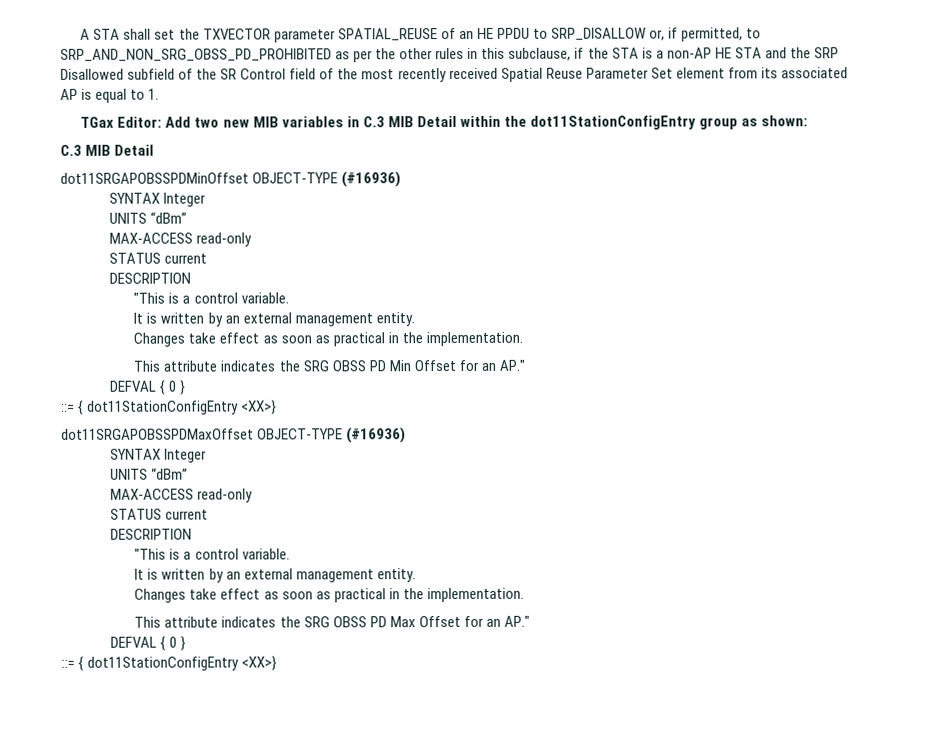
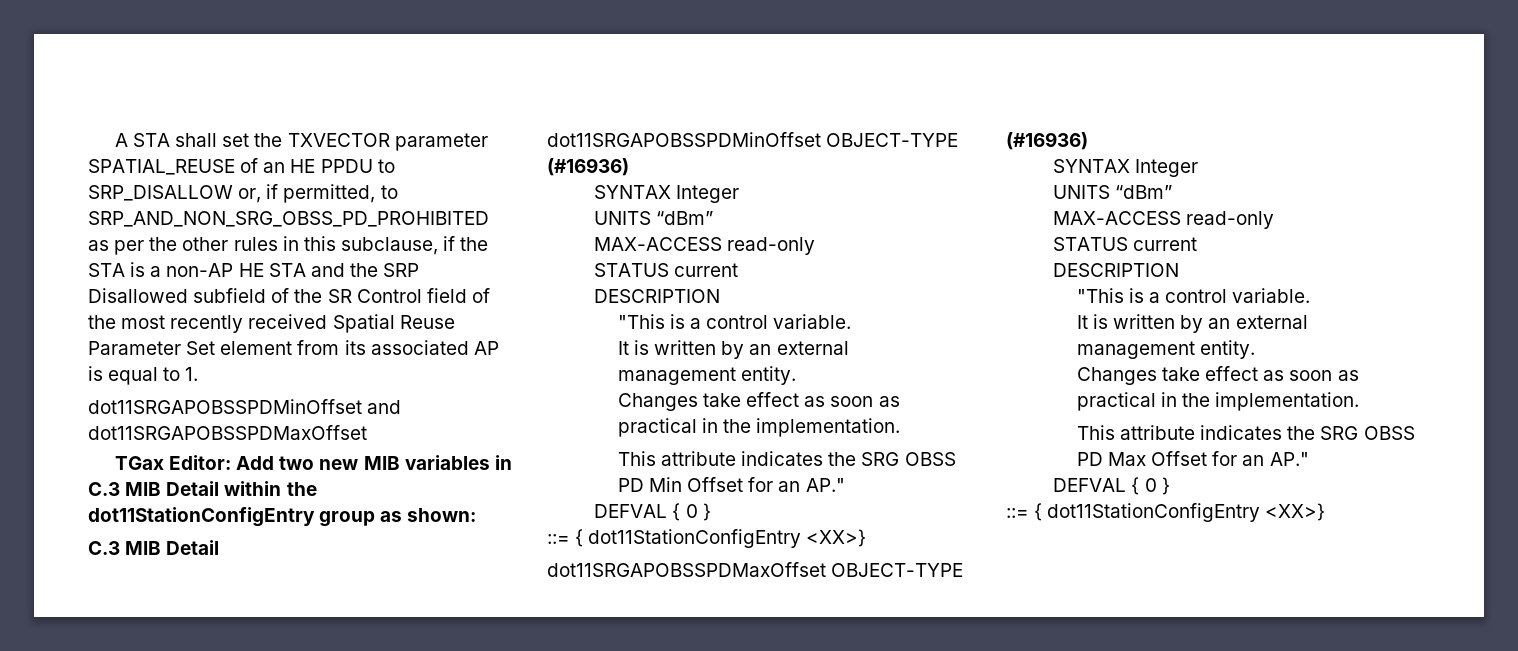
+ dot11SRGAPOBSSPDMinOffset and dot11SRGAPOBSSPDMaxOffset

